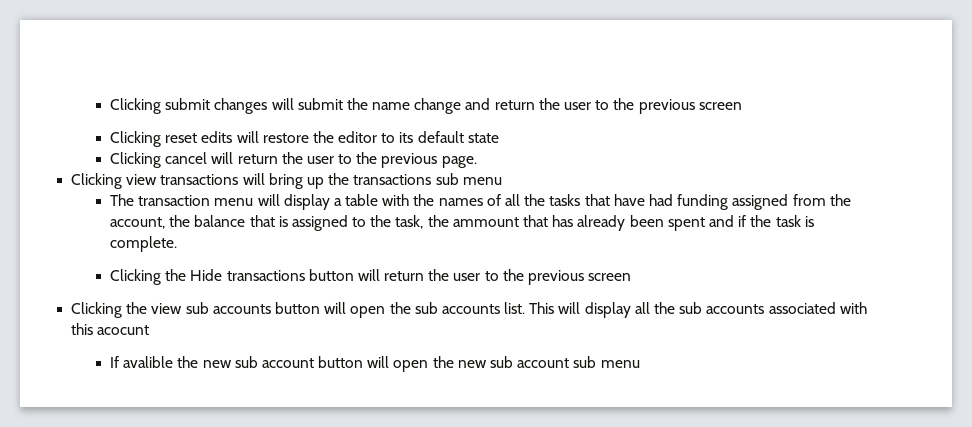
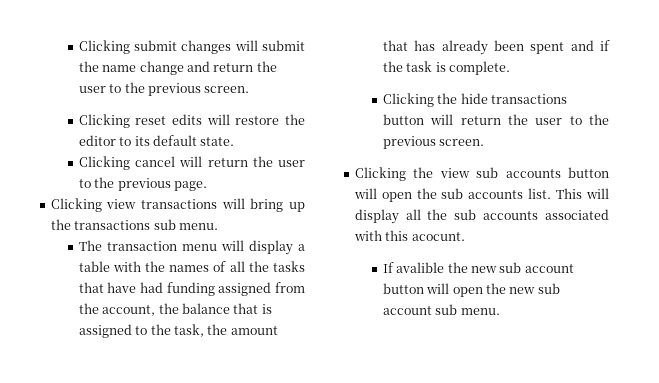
- Clicking submit changes will submit the name change and return the user to the previous screen
+ Clicking submit changes will submit the name change and return the user to the previous screen.
- Clicking reset edits will restore the editor to its default state
+ Clicking reset edits will restore the editor to its default state.
- Clicking view transactions will bring up the transactions sub menu
+ Clicking view transactions will bring up the transactions sub menu.
- The transaction menu will display a table with the names of all the tasks that have had funding assigned from the account, the balance that is assigned to the task, the ammount that has already been spent and if the task is complete.
+ The transaction menu will display a table with the names of all the tasks that have had funding assigned from the account, the balance that is assigned to the task, the amount that has already been spent and if the task is complete.
- Clicking the Hide transactions button will return the user to the previous screen
+ Clicking the hide transactions button will return the user to the previous screen.
- This will display all the sub accounts associated with this acocunt
+ This will display all the sub accounts associated with this acocunt.
- If avalible the new sub account button will open the new sub account sub menu
+ If avalible the new sub account button will open the new sub account sub menu.

